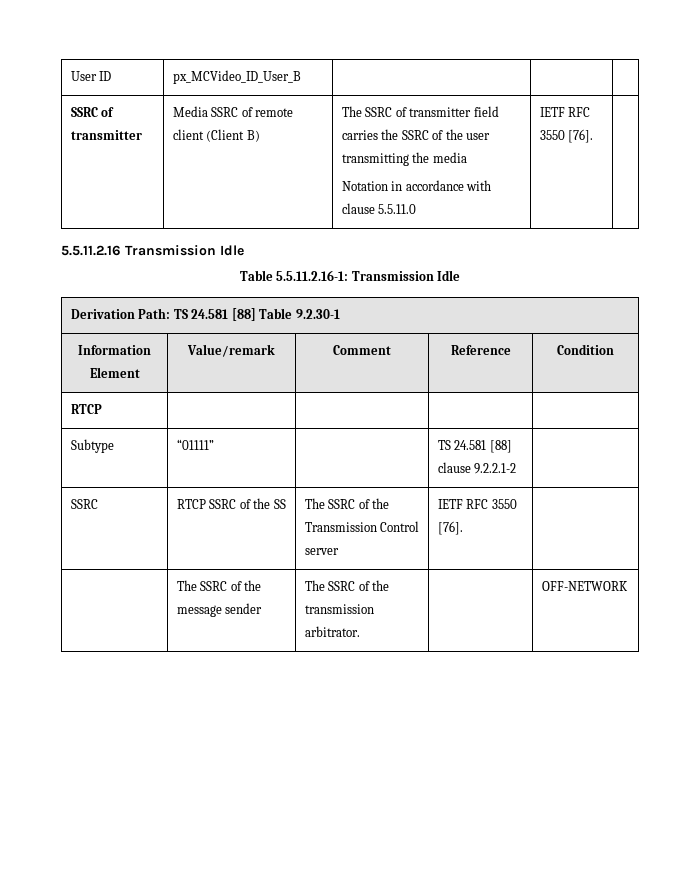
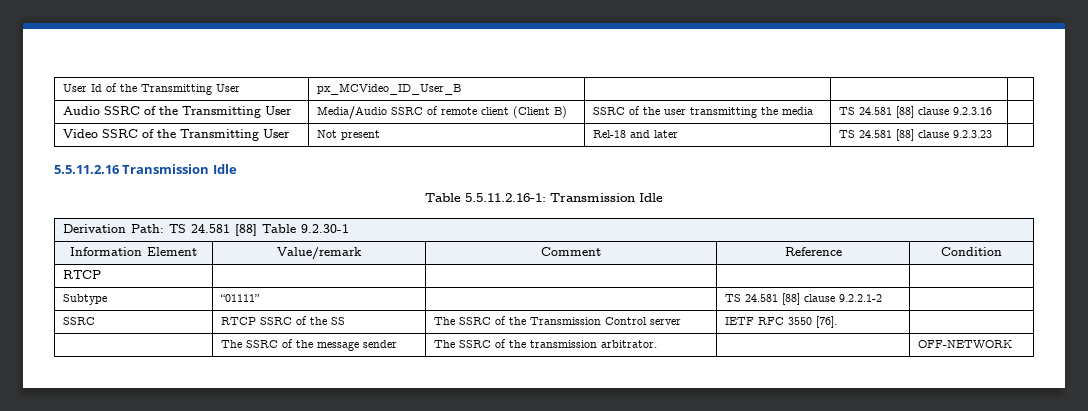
- User ID | px_MCVideo_ID_User_B | | |
+ User Id of the Transmitting User | px_MCVideo_ID_User_B | | |
- SSRC of transmitter | Media SSRC of remote client (Client B) | The SSRC of transmitter field carries the SSRC of the user transmitting the media
- Notation in accordance with clause 5.5.11.0 | IETF RFC 3550 [76]. |
+ Audio SSRC of the Transmitting User | Media/Audio SSRC of remote client (Client B) | SSRC of the user transmitting the media | TS 24.581 [88] clause 9.2.3.16 |
+ Video SSRC of the Transmitting User | Not present | Rel-18 and later | TS 24.581 [88] clause 9.2.3.23 |

